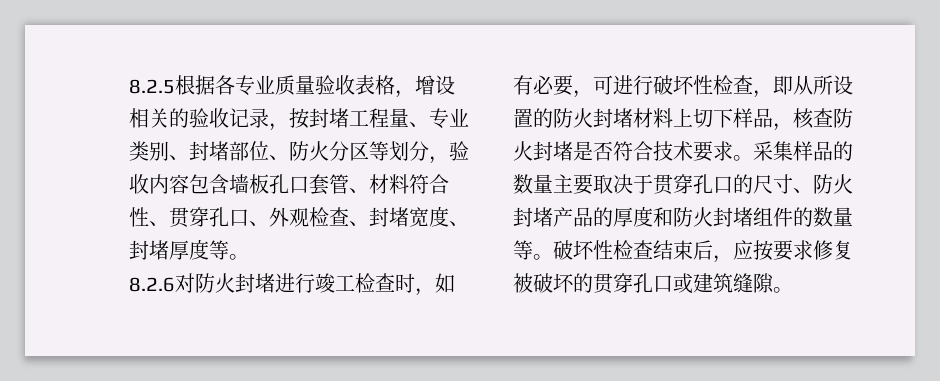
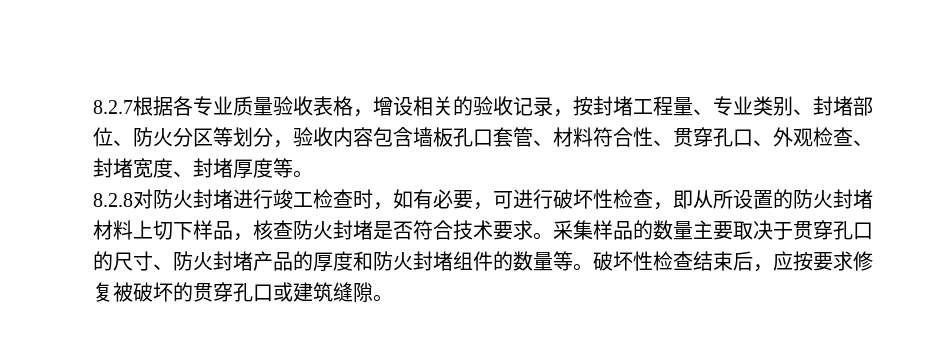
- 8.2.5根据各专业质量验收表格，增设相关的验收记录，按封堵工程量、专业类别、封堵部位、防火分区等划分，验收内容包含墙板孔口套管、材料符合性、贯穿孔口、外观检查、封堵宽度、封堵厚度等。
+ 8.2.7根据各专业质量验收表格，增设相关的验收记录，按封堵工程量、专业类别、封堵部位、防火分区等划分，验收内容包含墙板孔口套管、材料符合性、贯穿孔口、外观检查、封堵宽度、封堵厚度等。
- 8.2.6对防火封堵进行竣工检查时，如有必要，可进行破坏性检查，即从所设置的防火封堵材料上切下样品，核查防火封堵是否符合技术要求。
+ 8.2.8对防火封堵进行竣工检查时，如有必要，可进行破坏性检查，即从所设置的防火封堵材料上切下样品，核查防火封堵是否符合技术要求。

